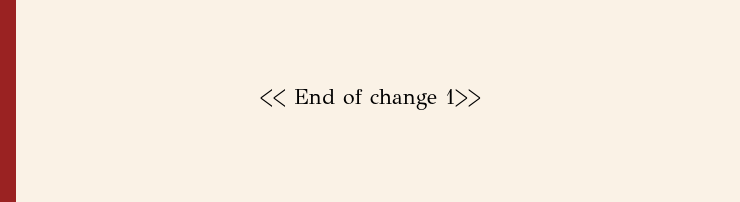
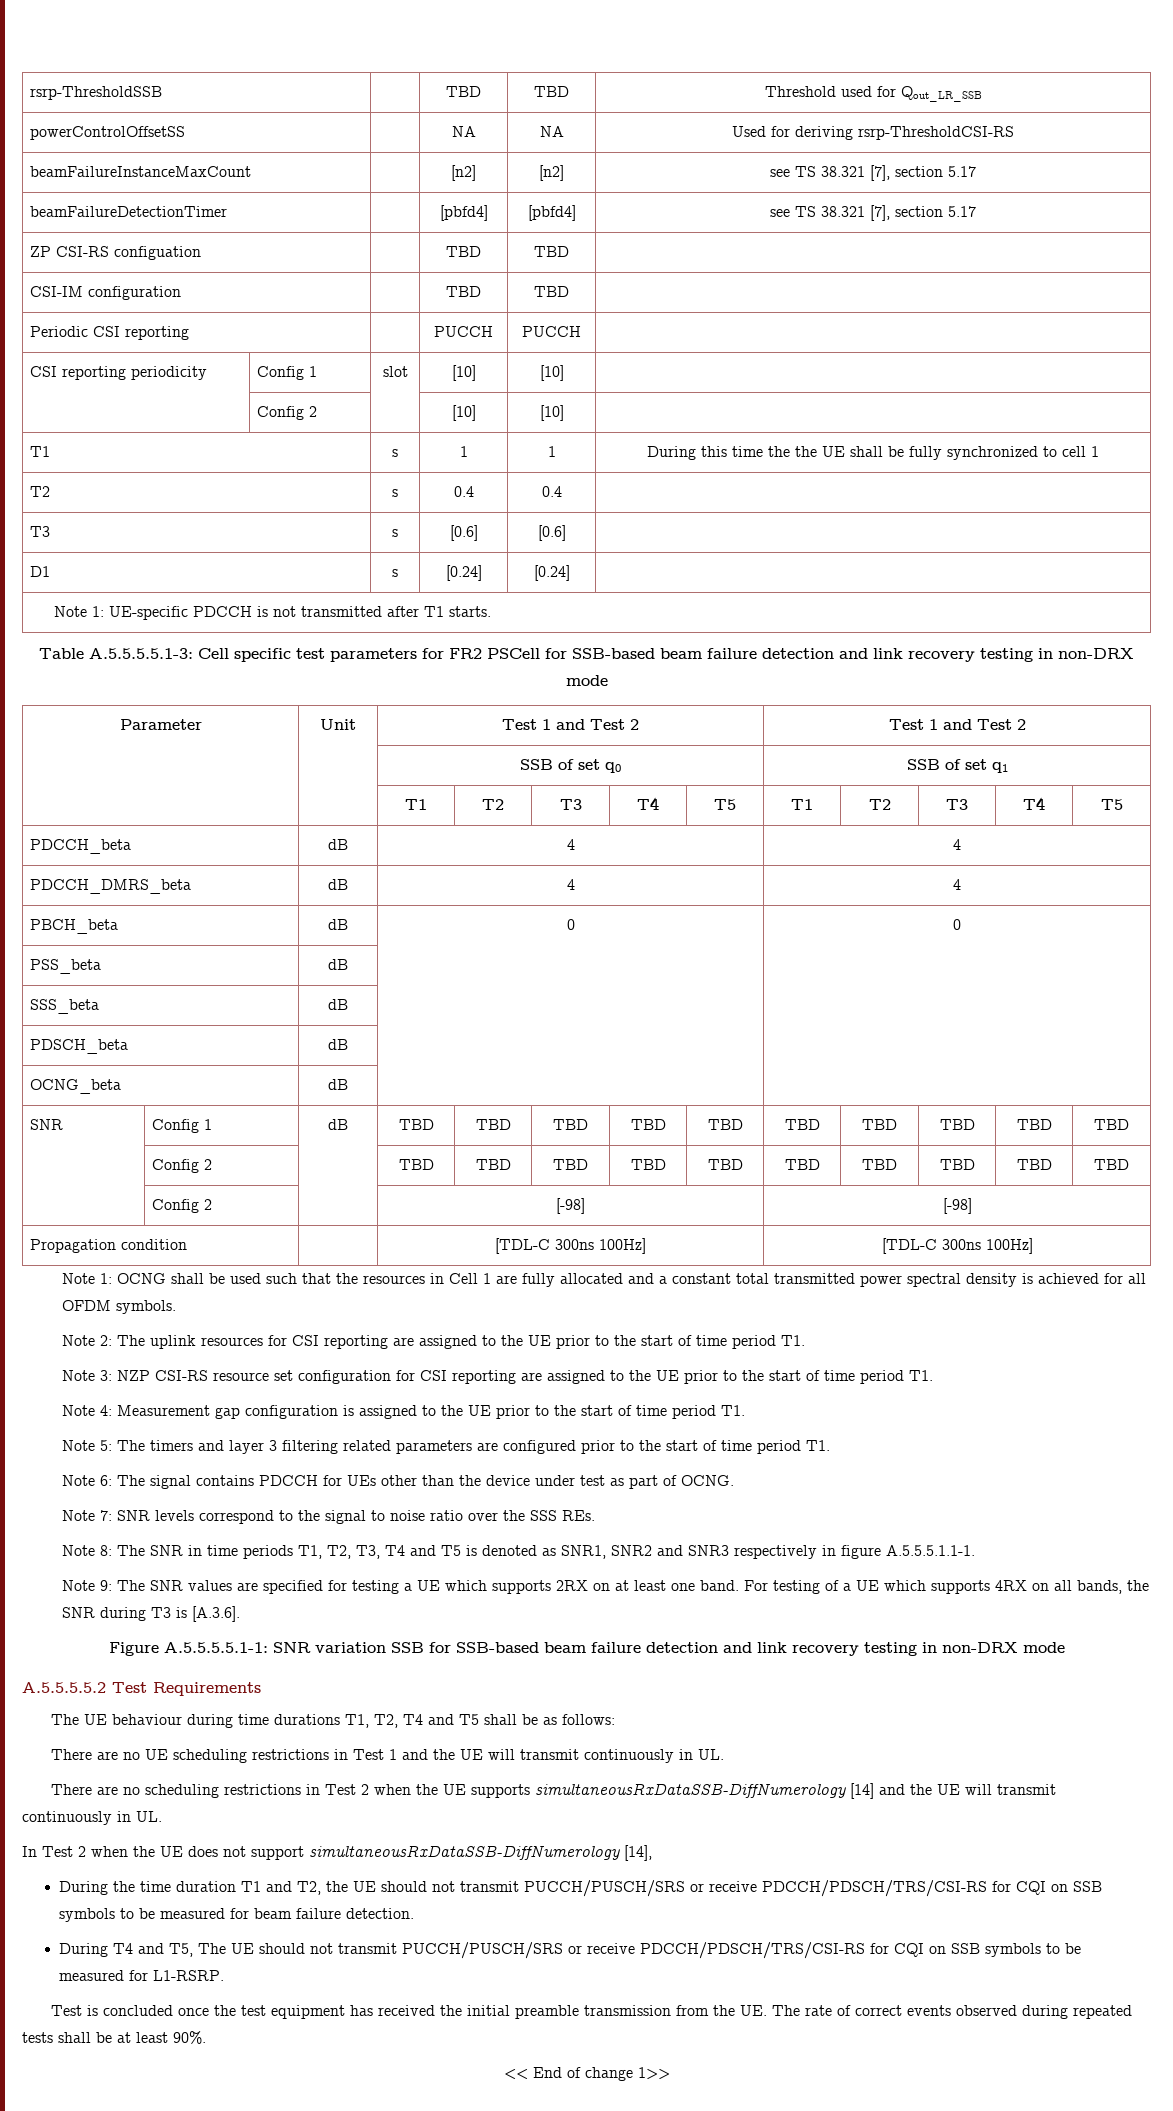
+ rsrp-ThresholdSSB | | TBD | TBD | Threshold used for Qout_LR_SSB
+ powerControlOffsetSS | | NA | NA | Used for deriving rsrp-ThresholdCSI-RS
+ beamFailureInstanceMaxCount | | [n2] | [n2] | see TS 38.321 [7], section 5.17
+ beamFailureDetectionTimer | | [pbfd4] | [pbfd4] | see TS 38.321 [7], section 5.17
+ ZP CSI-RS configuation | | TBD | TBD |
+ CSI-IM configuration | | TBD | TBD |
+ Periodic CSI reporting | | PUCCH | PUCCH |
+ CSI reporting periodicity | Config 1 | slot | [10] | [10] |
+ | Config 2 | | [10] | [10] |
+ T1 | s | 1 | 1 | During this time the the UE shall be fully synchronized to cell 1
+ T2 | s | 0.4 | 0.4 |
+ T3 | s | [0.6] | [0.6] |
+ D1 | s | [0.24] | [0.24] |
+ Note 1: UE-specific PDCCH is not transmitted after T1 starts.
+ Table A.5.5.5.5.1-3: Cell specific test parameters for FR2 PSCell for SSB-based beam failure detection and link recovery testing in non-DRX mode
+ Parameter | Unit | Test 1 and Test 2 | Test 1 and Test 2
+ | | SSB of set q0 | SSB of set q1
+ | | T1 | T2 | T3 | T4 | T5 | T1 | T2 | T3 | T4 | T5
+ PDCCH_beta | dB | 4 | 4
+ PDCCH_DMRS_beta | dB | 4 | 4
+ PBCH_beta | dB | 0 | 0
+ PSS_beta | dB | |
+ SSS_beta | dB | |
+ PDSCH_beta | dB | |
+ OCNG_beta | dB | |
+ SNR | Config 1 | dB | TBD | TBD | TBD | TBD | TBD | TBD | TBD | TBD | TBD | TBD
+ | Config 2 | | TBD | TBD | TBD | TBD | TBD | TBD | TBD | TBD | TBD | TBD
+ | Config 2 | | [-98] | [-98]
+ Propagation condition | | [TDL-C 300ns 100Hz] | [TDL-C 300ns 100Hz]
+ Note 1: OCNG shall be used such that the resources in Cell 1 are fully allocated and a constant total transmitted power spectral density is achieved for all OFDM symbols.
+ Note 2: The uplink resources for CSI reporting are assigned to the UE prior to the start of time period T1.
+ Note 3: NZP CSI-RS resource set configuration for CSI reporting are assigned to the UE prior to the start of time period T1.
+ Note 4: Measurement gap configuration is assigned to the UE prior to the start of time period T1.
+ Note 5: The timers and layer 3 filtering related parameters are configured prior to the start of time period T1.
+ Note 6: The signal contains PDCCH for UEs other than the device under test as part of OCNG.
+ Note 7: SNR levels correspond to the signal to noise ratio over the SSS REs.
+ Note 8: The SNR in time periods T1, T2, T3, T4 and T5 is denoted as SNR1, SNR2 and SNR3 respectively in figure A.5.5.5.1.1-1.
+ Note 9: The SNR values are specified for testing a UE which supports 2RX on at least one band. For testing of a UE which supports 4RX on all bands, the SNR during T3 is [A.3.6].
+ Figure A.5.5.5.5.1-1: SNR variation SSB for SSB-based beam failure detection and link recovery testing in non-DRX mode
+ A.5.5.5.5.2 Test Requirements
+ The UE behaviour during time durations T1, T2, T4 and T5 shall be as follows:
+ There are no UE scheduling restrictions in Test 1 and the UE will transmit continuously in UL.
+ There are no scheduling restrictions in Test 2 when the UE supports simultaneousRxDataSSB-DiffNumerology [14] and the UE will transmit continuously in UL.
+ In Test 2 when the UE does not support simultaneousRxDataSSB-DiffNumerology [14],
+ During the time duration T1 and T2, the UE should not transmit PUCCH/PUSCH/SRS or receive PDCCH/PDSCH/TRS/CSI-RS for CQI on SSB symbols to be measured for beam failure detection.
+ During T4 and T5, The UE should not transmit PUCCH/PUSCH/SRS or receive PDCCH/PDSCH/TRS/CSI-RS for CQI on SSB symbols to be measured for L1-RSRP.
+ Test is concluded once the test equipment has received the initial preamble transmission from the UE. The rate of correct events observed during repeated tests shall be at least 90%.

